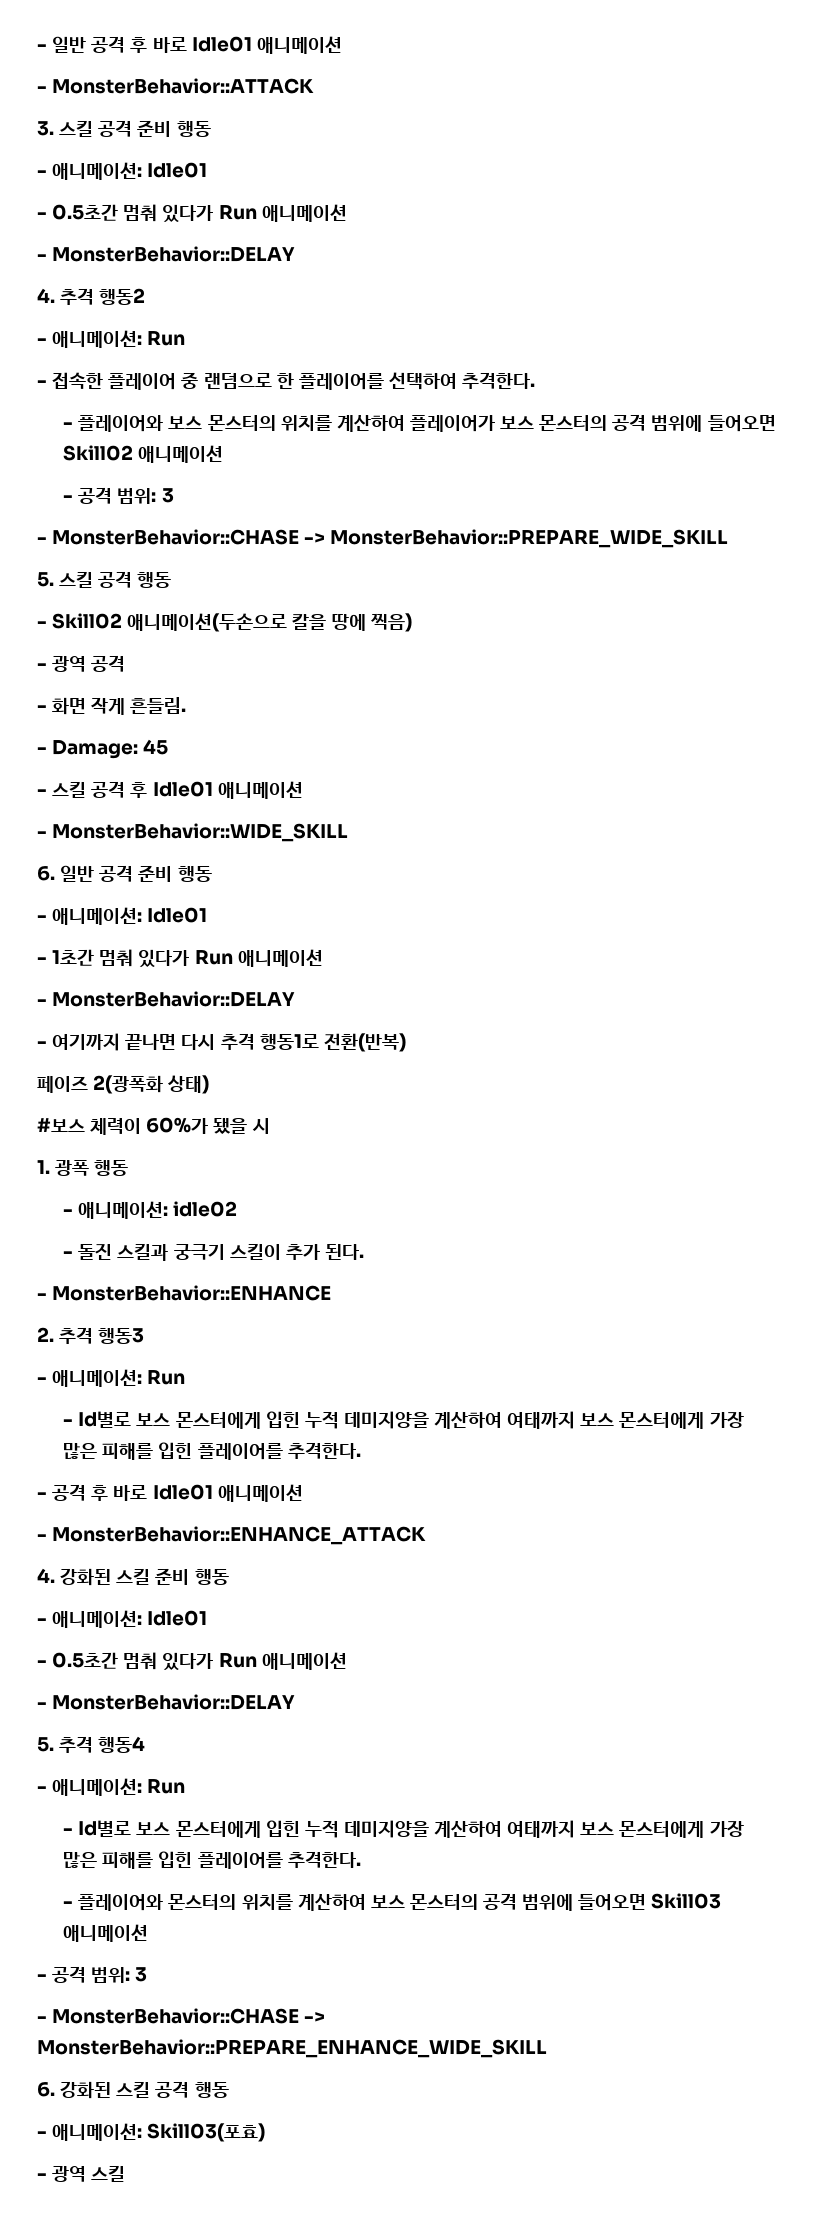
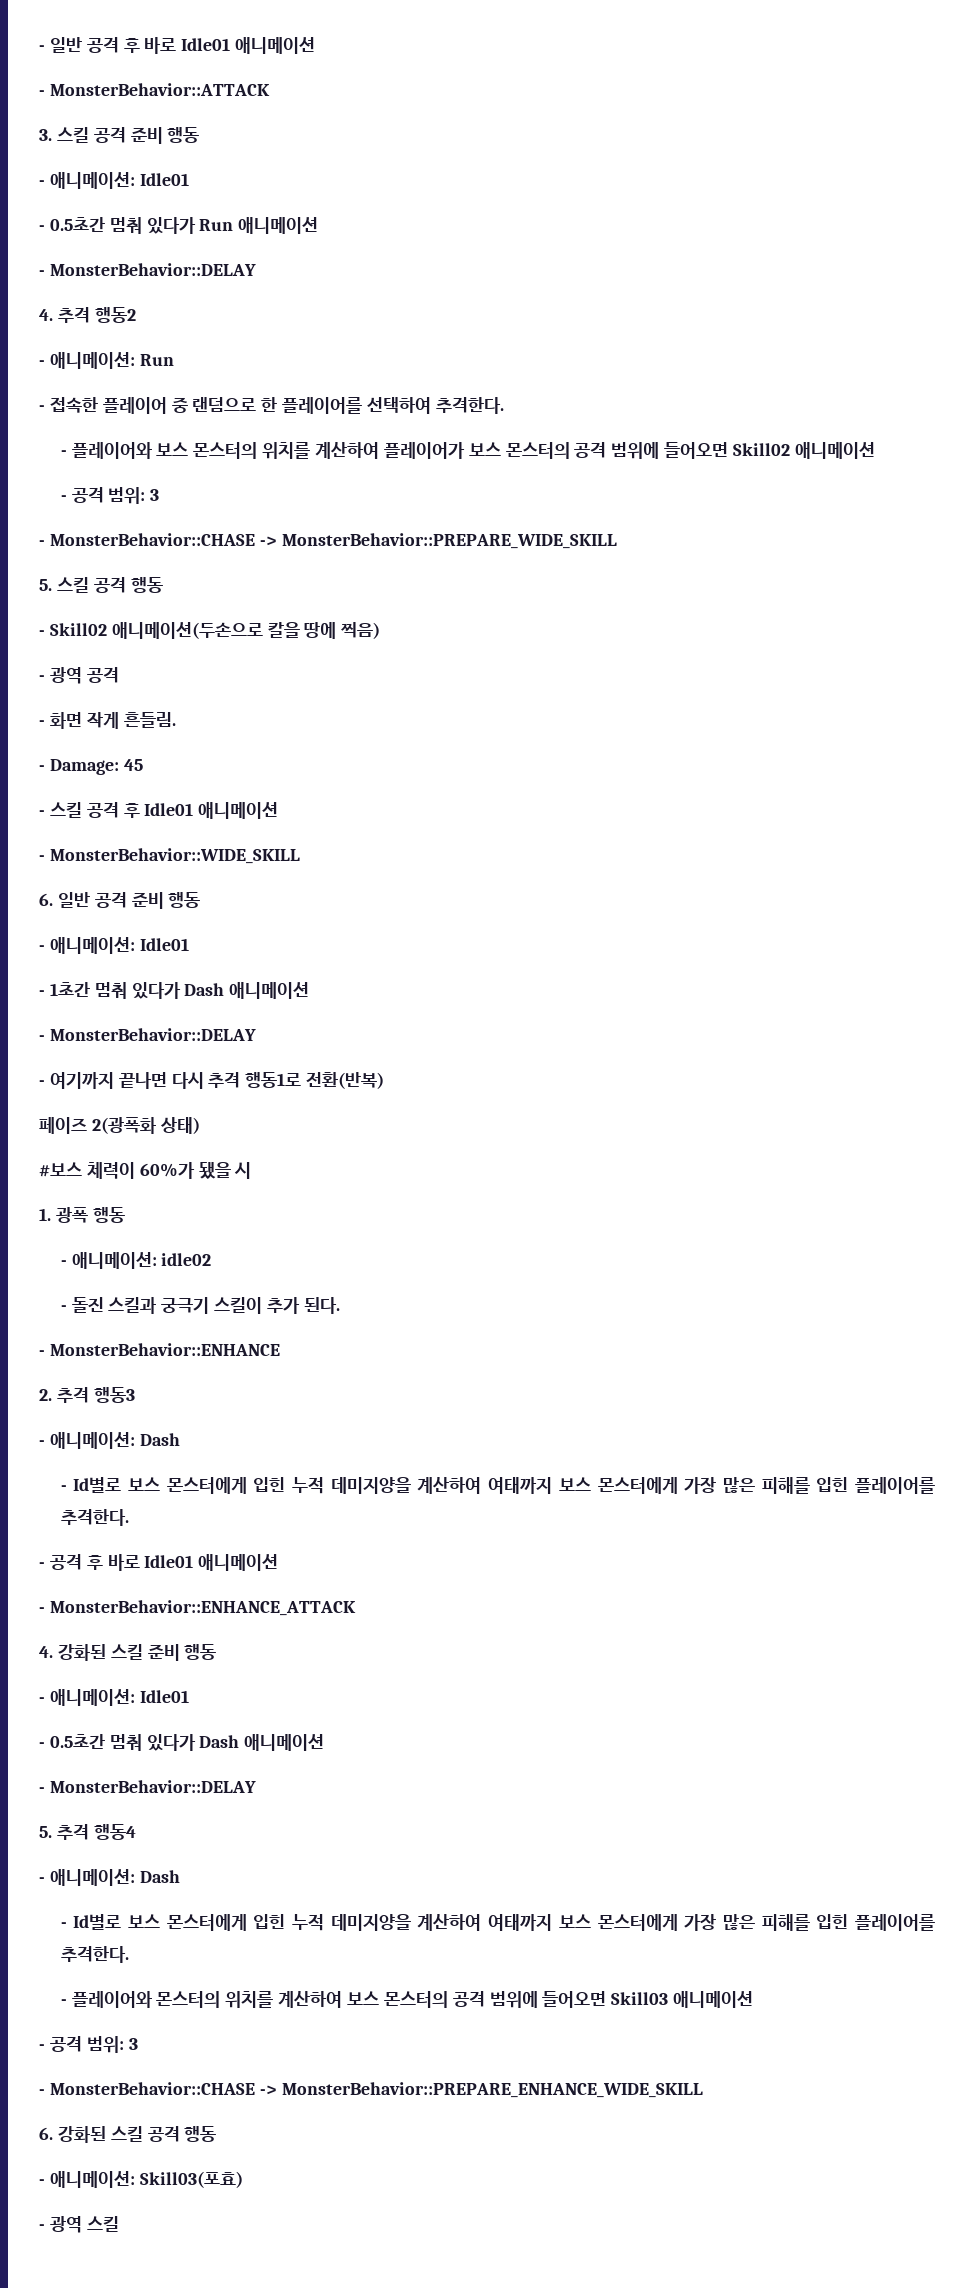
- - 1초간 멈춰 있다가 Run 애니메이션
+ - 1초간 멈춰 있다가 Dash 애니메이션
  2. 추격 행동3
- - 애니메이션: Run
+ - 애니메이션: Dash
  4. 강화된 스킬 준비 행동
  - 애니메이션: Idle01
- - 0.5초간 멈춰 있다가 Run 애니메이션
+ - 0.5초간 멈춰 있다가 Dash 애니메이션
  5. 추격 행동4
- - 애니메이션: Run
+ - 애니메이션: Dash

